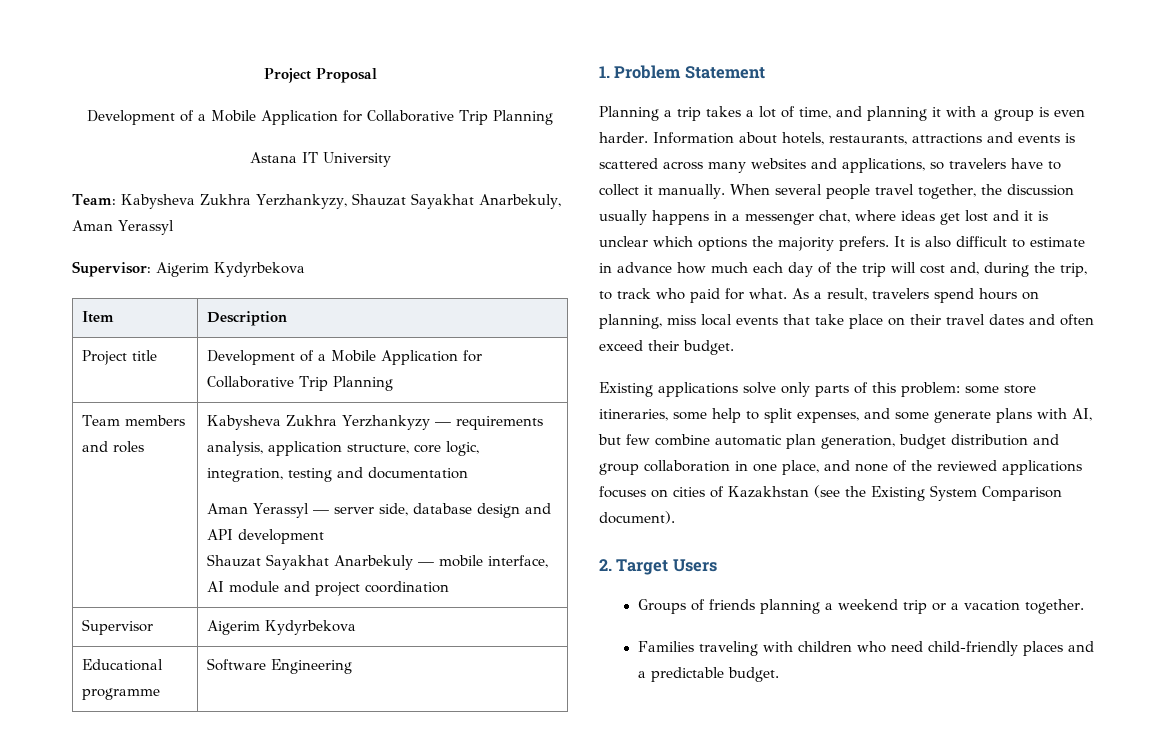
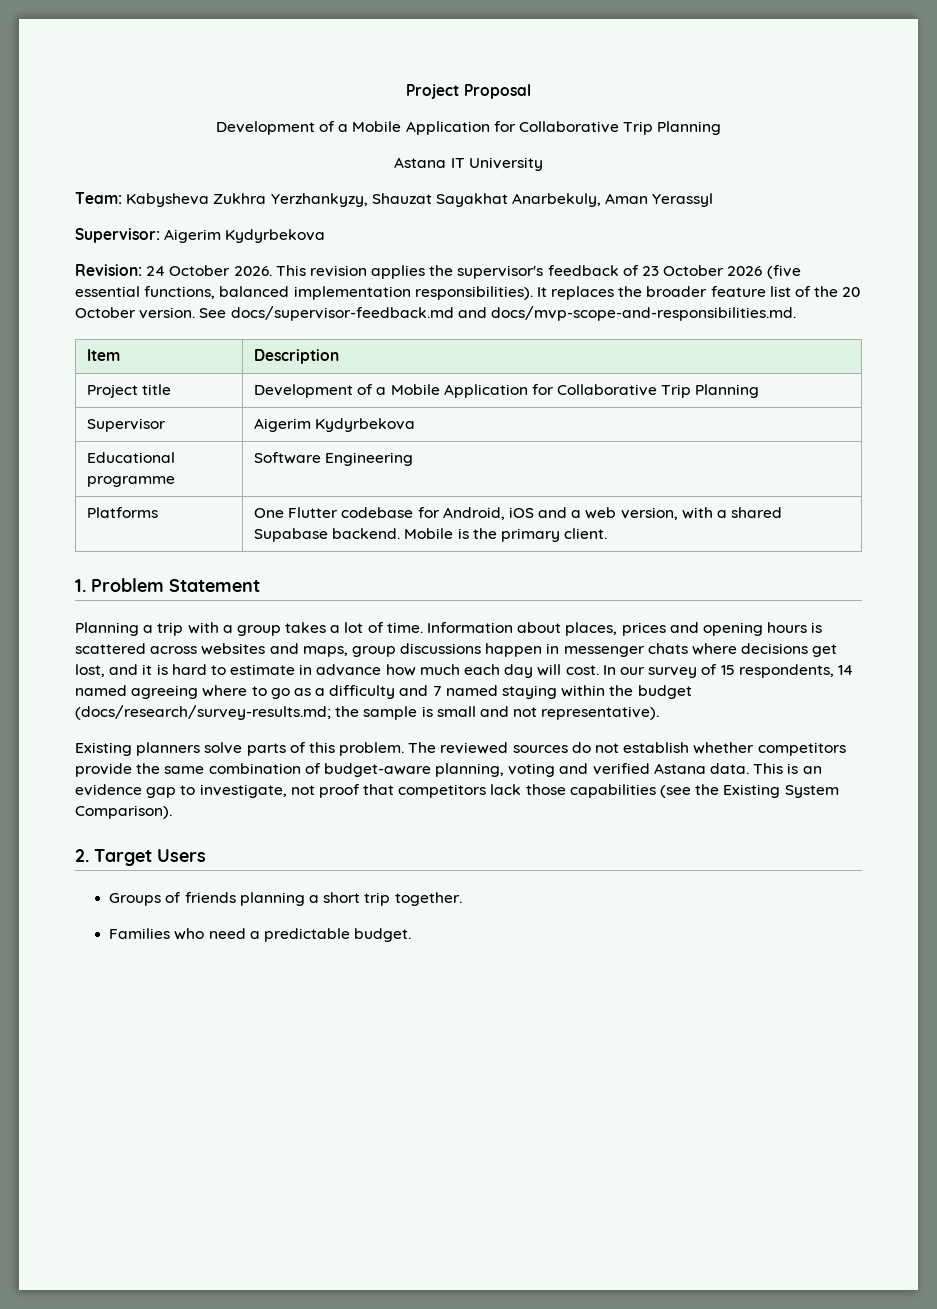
+ Revision: 24 October 2026. This revision applies the supervisor's feedback of 23 October 2026 (five essential functions, balanced implementation responsibilities). It replaces the broader feature list of the 20 October version. See docs/supervisor-feedback.md and docs/mvp-scope-and-responsibilities.md.
- Team members and roles | Kabysheva Zukhra Yerzhankyzy — requirements analysis, application structure, core logic, integration, testing and documentation
- Aman Yerassyl — server side, database design and API development
- Shauzat Sayakhat Anarbekuly — mobile interface, AI module and project coordination
+ Platforms | One Flutter codebase for Android, iOS and a web version, with a shared Supabase backend. Mobile is the primary client.
- Planning a trip takes a lot of time, and planning it with a group is even harder. Information about hotels, restaurants, attractions and events is scattered across many websites and applications, so travelers have to collect it manually. When several people travel together, the discussion usually happens in a messenger chat, where ideas get lost and it is unclear which options the majority prefers. It is also difficult to estimate in advance how much each day of the trip will cost and, during the trip, to track who paid for what. As a result, travelers spend hours on planning, miss local events that take place on their travel dates and often exceed their budget.
- Existing applications solve only parts of this problem: some store itineraries, some help to split expenses, and some generate plans with AI, but few combine automatic plan generation, budget distribution and group collaboration in one place, and none of the reviewed applications focuses on cities of Kazakhstan (see the Existing System Comparison document).
+ Planning a trip with a group takes a lot of time. Information about places, prices and opening hours is scattered across websites and maps, group discussions happen in messenger chats where decisions get lost, and it is hard to estimate in advance how much each day will cost. In our survey of 15 respondents, 14 named agreeing where to go as a difficulty and 7 named staying within the budget (docs/research/survey-results.md; the sample is small and not representative).
+ Existing planners solve parts of this problem. The reviewed sources do not establish whether competitors provide the same combination of budget-aware planning, voting and verified Astana data. This is an evidence gap to investigate, not proof that competitors lack those capabilities (see the Existing System Comparison).
- Groups of friends planning a weekend trip or a vacation together.
- Families traveling with children who need child-friendly places and a predictable budget.
+ Groups of friends planning a short trip together.
+ Families who need a predictable budget.

